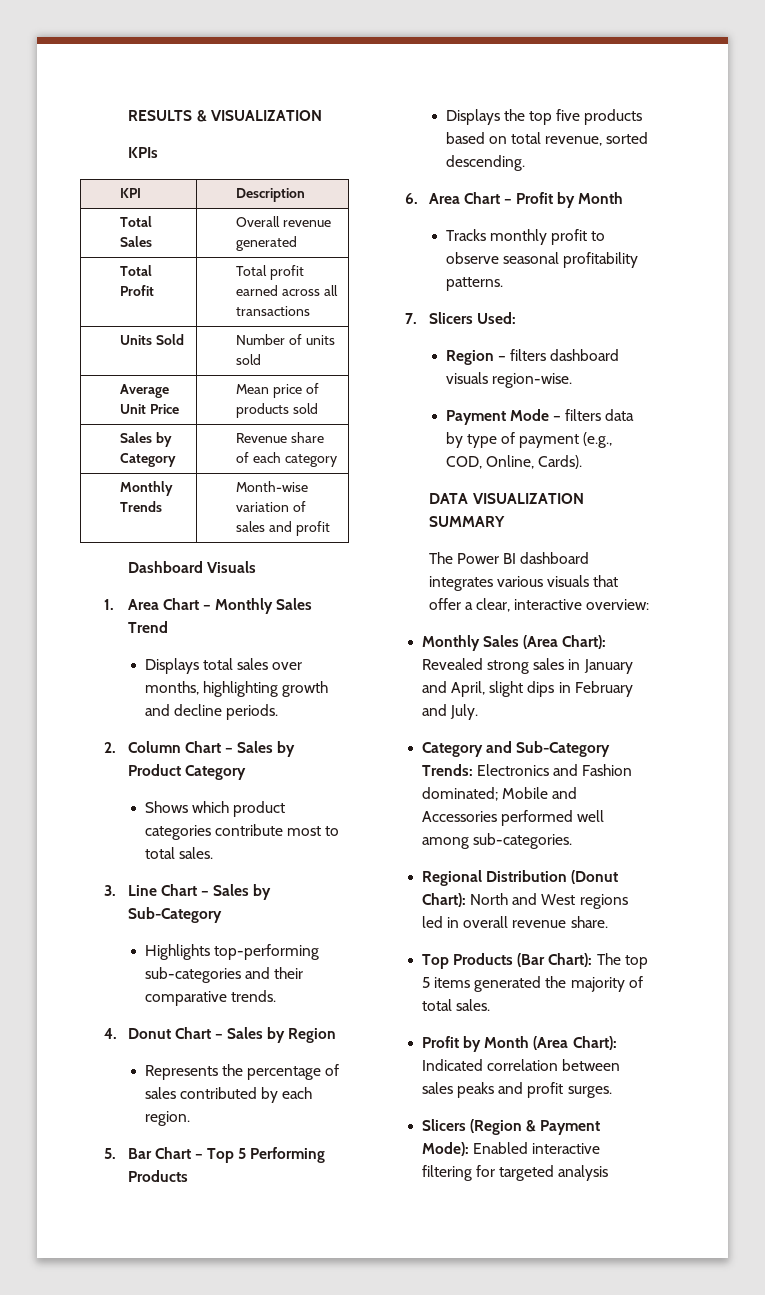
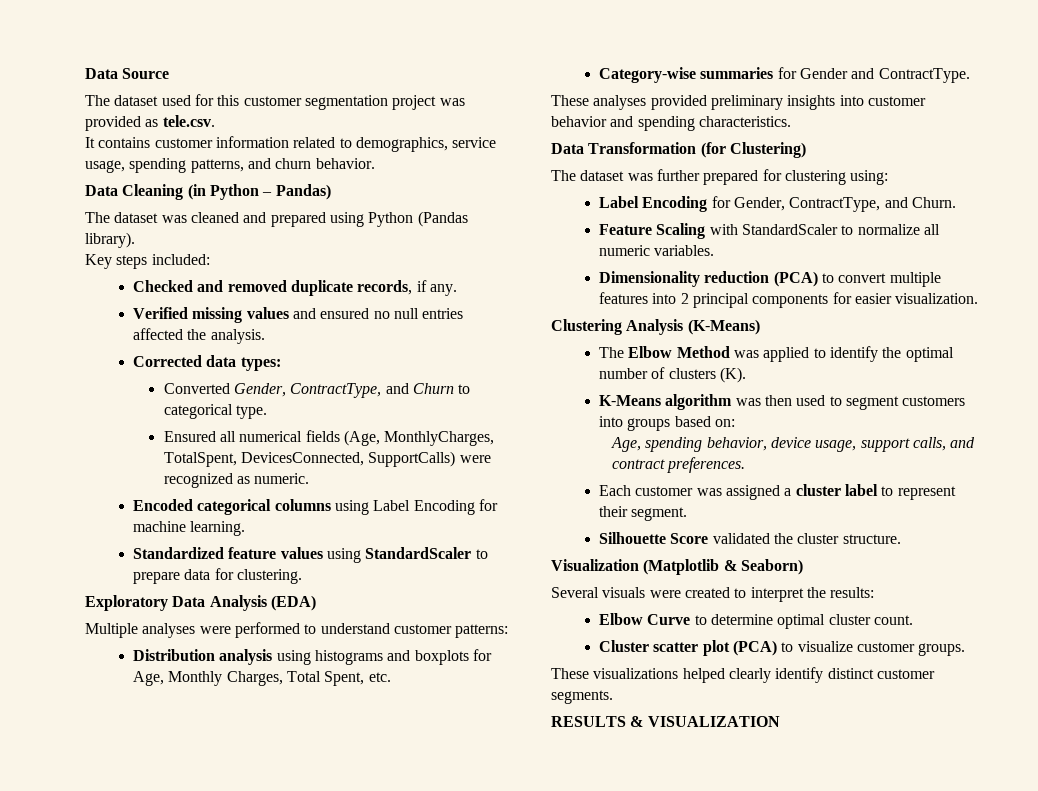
+ Data Source
+ The dataset used for this customer segmentation project was provided as tele.csv.
+ It contains customer information related to demographics, service usage, spending patterns, and churn behavior.
+ Data Cleaning (in Python – Pandas)
+ The dataset was cleaned and prepared using Python (Pandas library).
+ Key steps included:
+ Checked and removed duplicate records, if any.
+ Verified missing values and ensured no null entries affected the analysis.
+ Corrected data types:
+ Converted Gender, ContractType, and Churn to categorical type.
+ Ensured all numerical fields (Age, MonthlyCharges, TotalSpent, DevicesConnected, SupportCalls) were recognized as numeric.
+ Encoded categorical columns using Label Encoding for machine learning.
+ Standardized feature values using StandardScaler to prepare data for clustering.
+ Exploratory Data Analysis (EDA)
+ Multiple analyses were performed to understand customer patterns:
+ Distribution analysis using histograms and boxplots for Age, Monthly Charges, Total Spent, etc.
+ Category-wise summaries for Gender and ContractType.
+ These analyses provided preliminary insights into customer behavior and spending characteristics.
+ Data Transformation (for Clustering)
+ The dataset was further prepared for clustering using:
+ Label Encoding for Gender, ContractType, and Churn.
+ Feature Scaling with StandardScaler to normalize all numeric variables.
+ Dimensionality reduction (PCA) to convert multiple features into 2 principal components for easier visualization.
+ Clustering Analysis (K-Means)
+ The Elbow Method was applied to identify the optimal number of clusters (K).
+ K-Means algorithm was then used to segment customers into groups based on:
+ Age, spending behavior, device usage, support calls, and contract preferences.
+ Each customer was assigned a cluster label to represent their segment.
+ Silhouette Score validated the cluster structure.
+ Visualization (Matplotlib & Seaborn)
+ Several visuals were created to interpret the results:
+ Elbow Curve to determine optimal cluster count.
+ Cluster scatter plot (PCA) to visualize customer groups.
+ These visualizations helped clearly identify distinct customer segments.
  RESULTS & VISUALIZATION
- KPIs
- KPI | Description
- Total Sales | Overall revenue generated
- Total Profit | Total profit earned across all transactions
- Units Sold | Number of units sold
- Average Unit Price | Mean price of products sold
- Sales by Category | Revenue share of each category
- Monthly Trends | Month-wise variation of sales and profit
- Dashboard Visuals
- 1. Area Chart – Monthly Sales Trend
- Displays total sales over months, highlighting growth and decline periods.
- 2. Column Chart – Sales by Product Category
- Shows which product categories contribute most to total sales.
- 3. Line Chart – Sales by Sub-Category
- Highlights top-performing sub-categories and their comparative trends.
- 4. Donut Chart – Sales by Region
- Represents the percentage of sales contributed by each region.
- 5. Bar Chart – Top 5 Performing Products
- Displays the top five products based on total revenue, sorted descending.
- 6. Area Chart – Profit by Month
- Tracks monthly profit to observe seasonal profitability patterns.
- 7. Slicers Used:
- Region – filters dashboard visuals region-wise.
- Payment Mode – filters data by type of payment (e.g., COD, Online, Cards).
- DATA VISUALIZATION SUMMARY
- The Power BI dashboard integrates various visuals that offer a clear, interactive overview:
- Monthly Sales (Area Chart): Revealed strong sales in January and April, slight dips in February and July.
- Category and Sub-Category Trends: Electronics and Fashion dominated; Mobile and Accessories performed well among sub-categories.
- Regional Distribution (Donut Chart): North and West regions led in overall revenue share.
- Top Products (Bar Chart): The top 5 items generated the majority of total sales.
- Profit by Month (Area Chart): Indicated correlation between sales peaks and profit surges.
- Slicers (Region & Payment Mode): Enabled interactive filtering for targeted analysis

